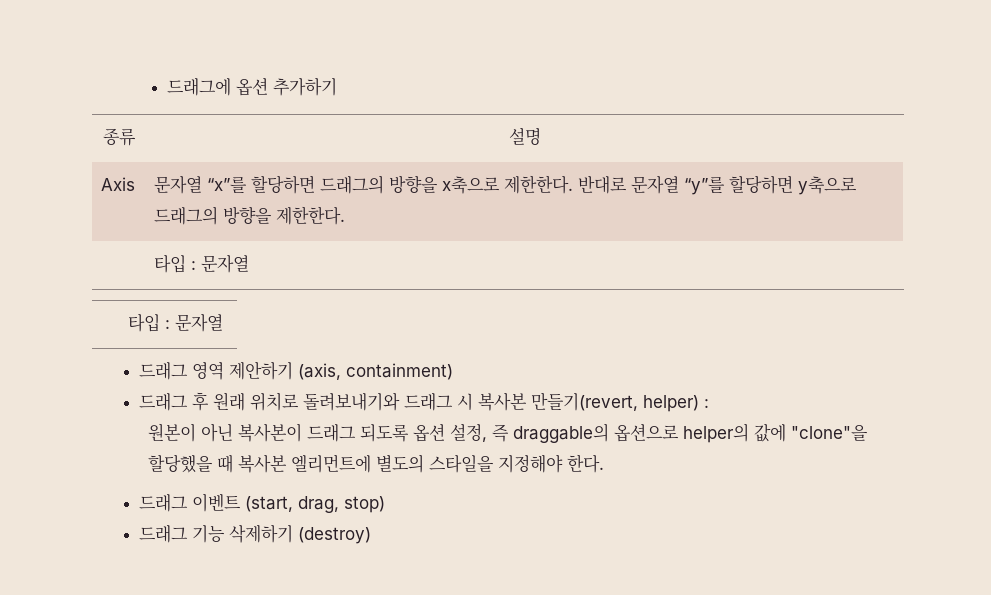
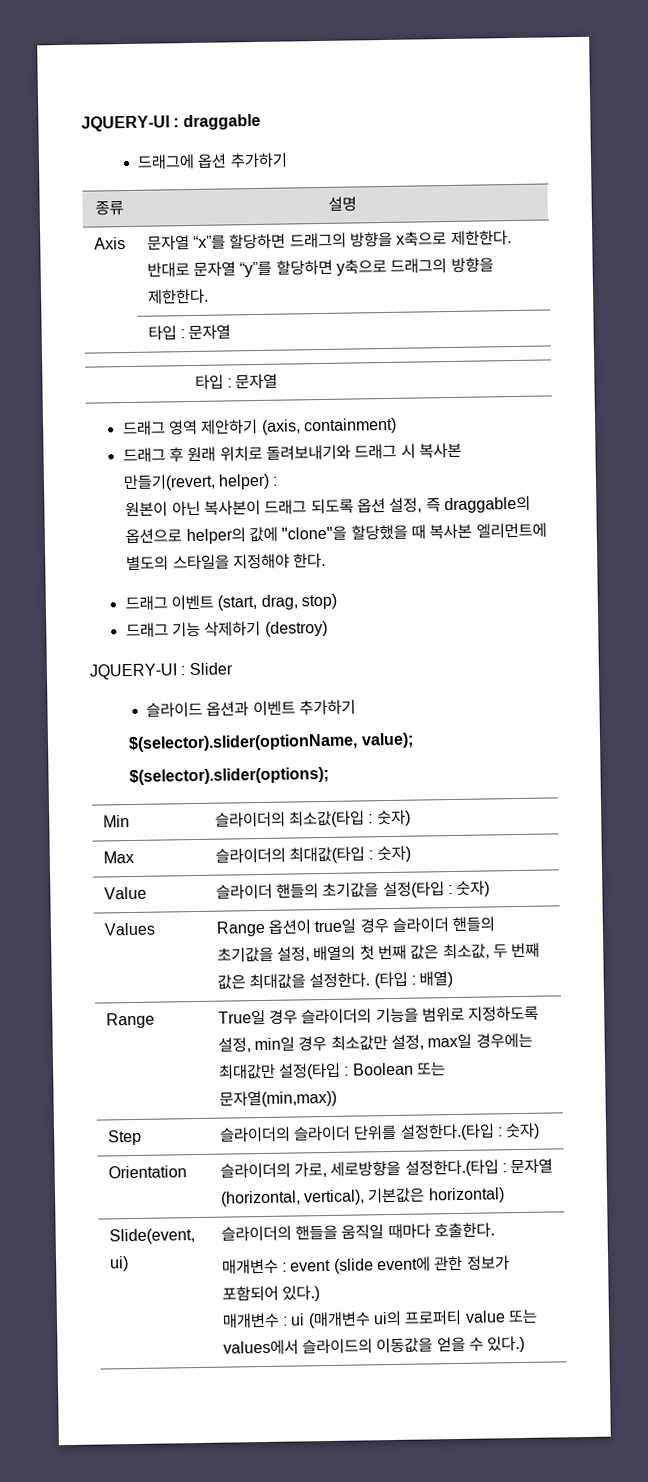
+ JQUERY-UI : draggable
+ JQUERY-UI : Slider
+ 슬라이드 옵션과 이벤트 추가하기
+ $(selector).slider(optionName, value);
+ $(selector).slider(options);
+ Min | 슬라이더의 최소값(타입 : 숫자)
+ Max | 슬라이더의 최대값(타입 : 숫자)
+ Value | 슬라이더 핸들의 초기값을 설정(타입 : 숫자)
+ Values | Range 옵션이 true일 경우 슬라이더 핸들의 초기값을 설정, 배열의 첫 번째 값은 최소값, 두 번째 값은 최대값을 설정한다. (타입 : 배열)
+ Range | True일 경우 슬라이더의 기능을 범위로 지정하도록 설정, min일 경우 최소값만 설정, max일 경우에는 최대값만 설정(타입 : Boolean 또는 문자열(min,max))
+ Step | 슬라이더의 슬라이더 단위를 설정한다.(타입 : 숫자)
+ Orientation | 슬라이더의 가로, 세로방향을 설정한다.(타입 : 문자열 (horizontal, vertical), 기본값은 horizontal)
+ Slide(event, ui) | 슬라이더의 핸들을 움직일 때마다 호출한다.
+ 매개변수 : event (slide event에 관한 정보가 포함되어 있다.)
+ 매개변수 : ui (매개변수 ui의 프로퍼티 value 또는 values에서 슬라이드의 이동값을 얻을 수 있다.)

